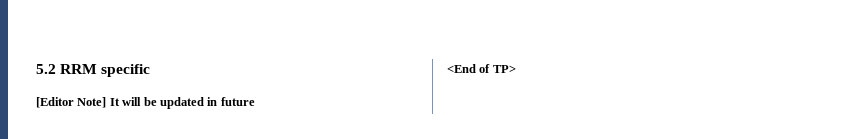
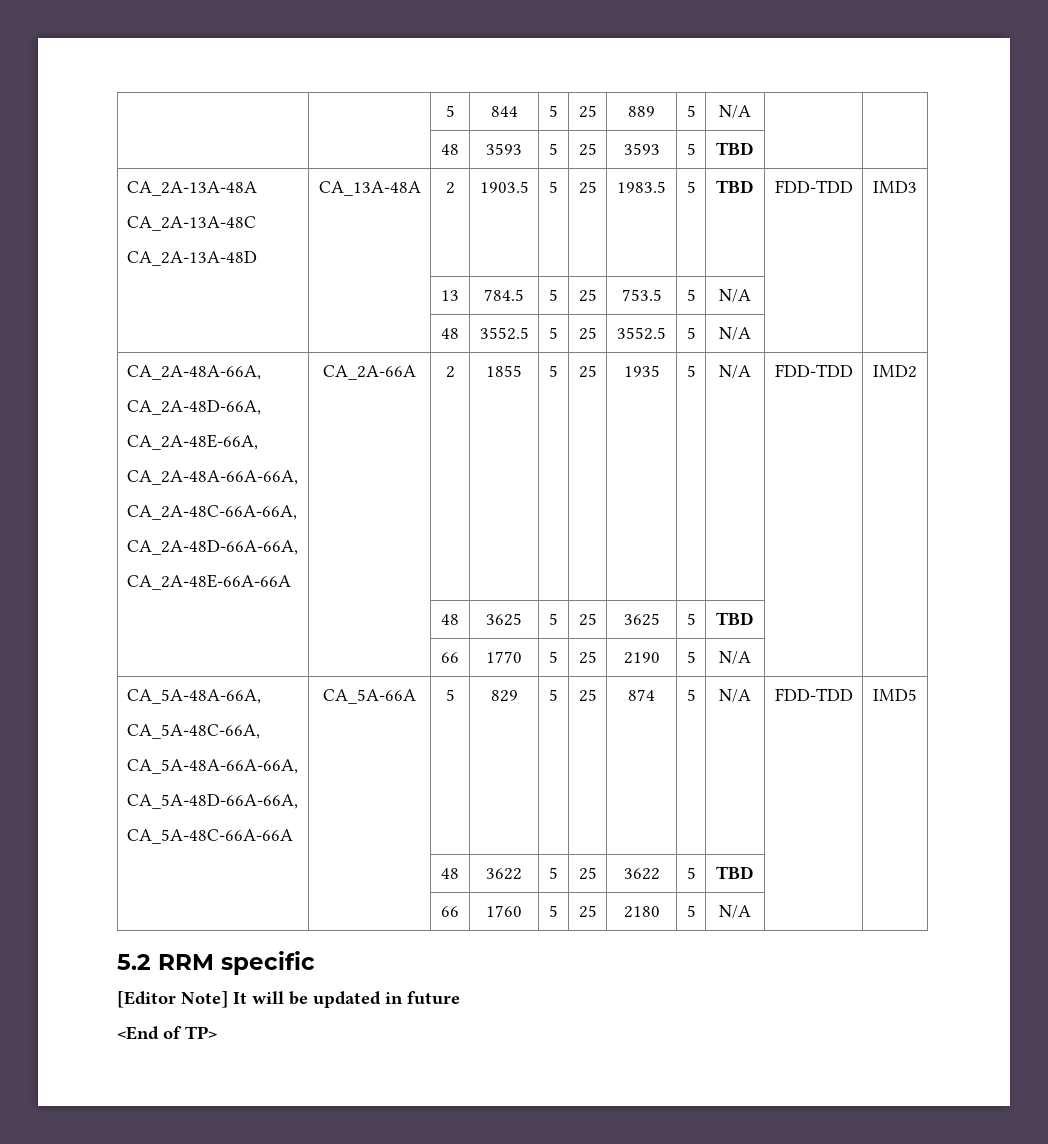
+ | | 5 | 844 | 5 | 25 | 889 | 5 | N/A | |
+ | | 48 | 3593 | 5 | 25 | 3593 | 5 | TBD | |
+ CA_2A-13A-48A
+ CA_2A-13A-48C
+ CA_2A-13A-48D | CA_13A-48A | 2 | 1903.5 | 5 | 25 | 1983.5 | 5 | TBD | FDD-TDD | IMD3
+ | | 13 | 784.5 | 5 | 25 | 753.5 | 5 | N/A | |
+ | | 48 | 3552.5 | 5 | 25 | 3552.5 | 5 | N/A | |
+ CA_2A-48A-66A,
+ CA_2A-48D-66A,
+ CA_2A-48E-66A,
+ CA_2A-48A-66A-66A,
+ CA_2A-48C-66A-66A,
+ CA_2A-48D-66A-66A,
+ CA_2A-48E-66A-66A | CA_2A-66A | 2 | 1855 | 5 | 25 | 1935 | 5 | N/A | FDD-TDD | IMD2
+ | | 48 | 3625 | 5 | 25 | 3625 | 5 | TBD | |
+ | | 66 | 1770 | 5 | 25 | 2190 | 5 | N/A | |
+ CA_5A-48A-66A,
+ CA_5A-48C-66A,
+ CA_5A-48A-66A-66A,
+ CA_5A-48D-66A-66A,
+ CA_5A-48C-66A-66A | CA_5A-66A | 5 | 829 | 5 | 25 | 874 | 5 | N/A | FDD-TDD | IMD5
+ | | 48 | 3622 | 5 | 25 | 3622 | 5 | TBD | |
+ | | 66 | 1760 | 5 | 25 | 2180 | 5 | N/A | |

